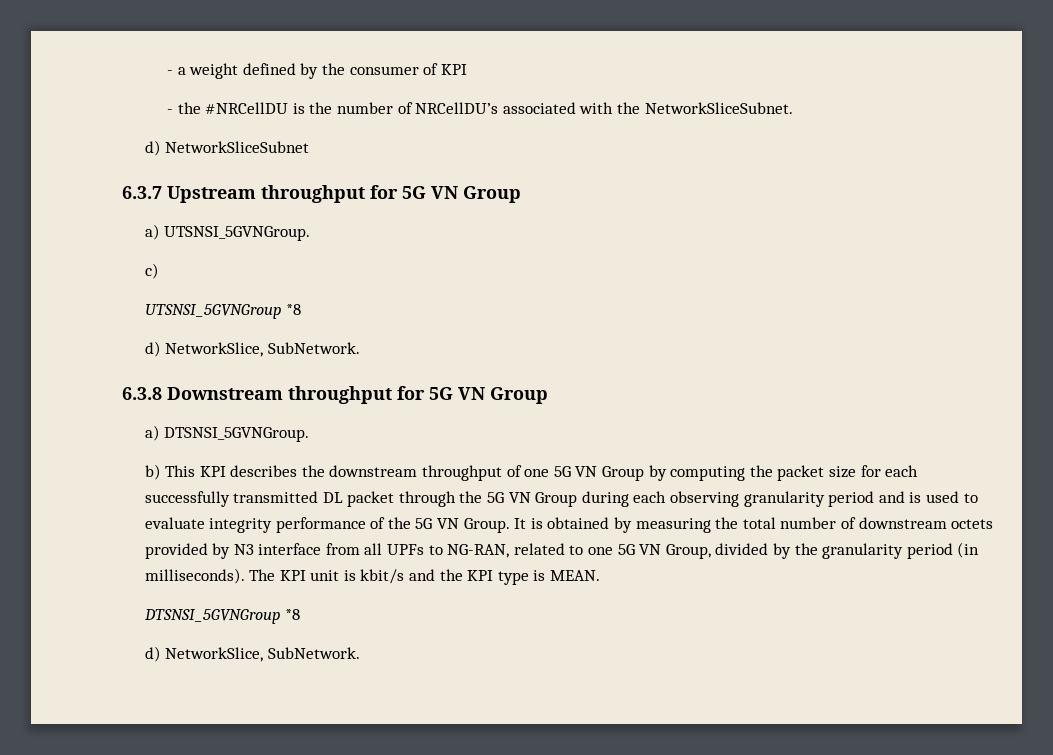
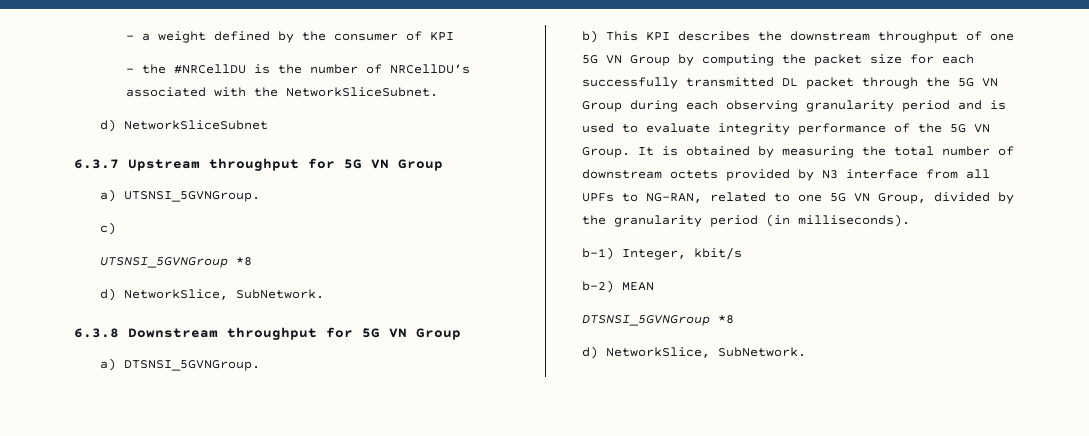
- It is obtained by measuring the total number of downstream octets provided by N3 interface from all UPFs to NG-RAN, related to one 5G VN Group, divided by the granularity period (in milliseconds). The KPI unit is kbit/s and the KPI type is MEAN.
+ It is obtained by measuring the total number of downstream octets provided by N3 interface from all UPFs to NG-RAN, related to one 5G VN Group, divided by the granularity period (in milliseconds).
+ b-1) Integer, kbit/s
+ b-2) MEAN

